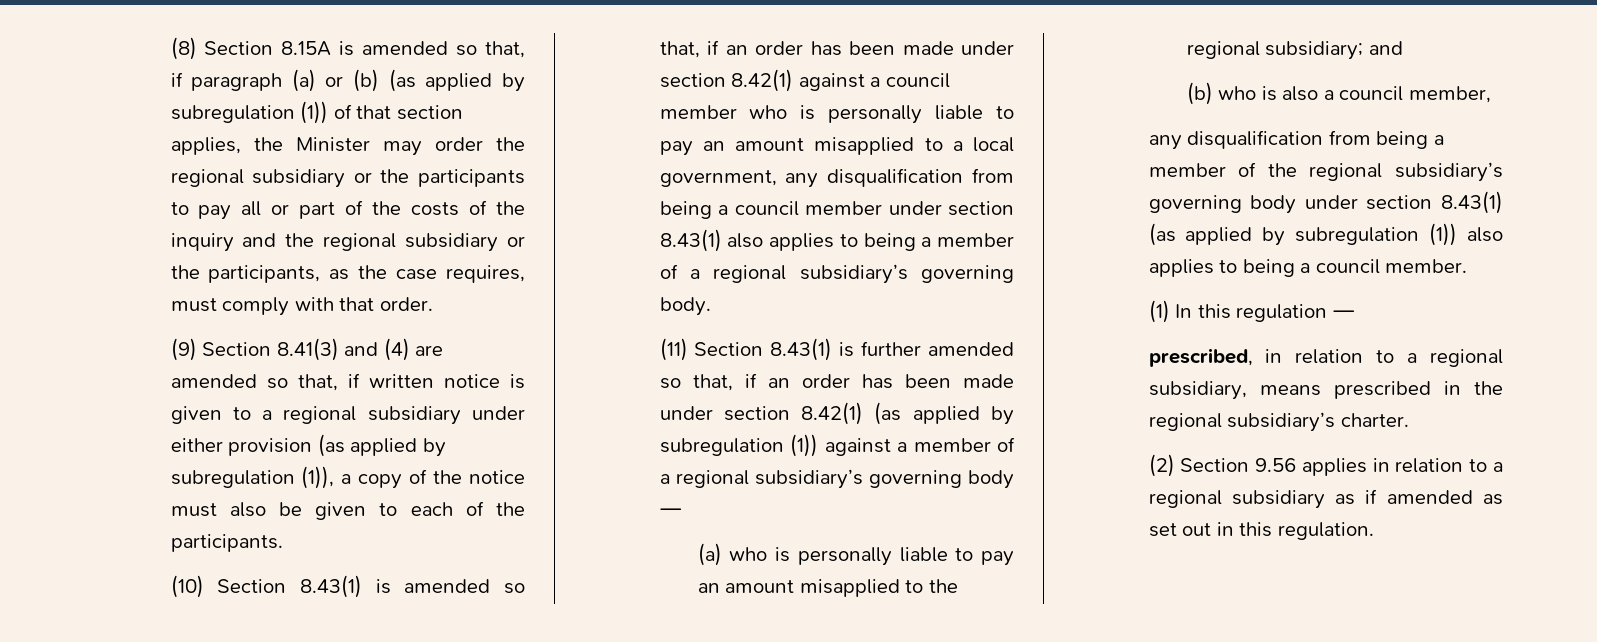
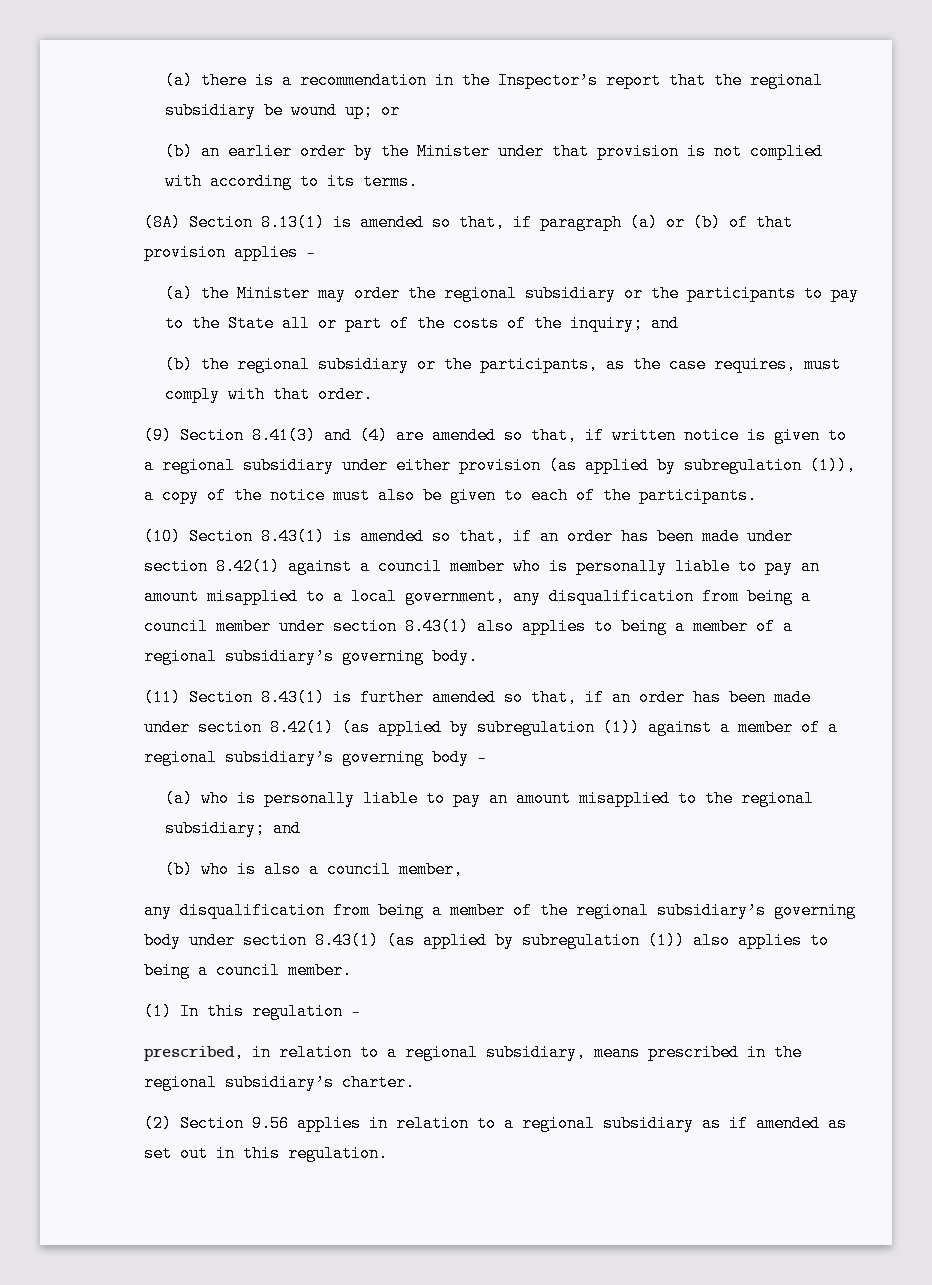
- (8) Section 8.15A is amended so that, if paragraph (a) or (b) (as applied by subregulation (1)) of that section applies, the Minister may order the regional subsidiary or the participants to pay all or part of the costs of the inquiry and the regional subsidiary or the participants, as the case requires, must comply with that order.
+ (a) there is a recommendation in the Inspector’s report that the regional subsidiary be wound up; or
+ (b) an earlier order by the Minister under that provision is not complied with according to its terms.
+ (8A) Section 8.13(1) is amended so that, if paragraph (a) or (b) of that provision applies —
+ (a) the Minister may order the regional subsidiary or the participants to pay to the State all or part of the costs of the inquiry; and
+ (b) the regional subsidiary or the participants, as the case requires, must comply with that order.

